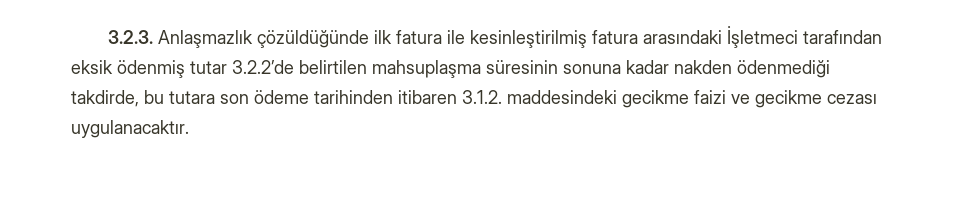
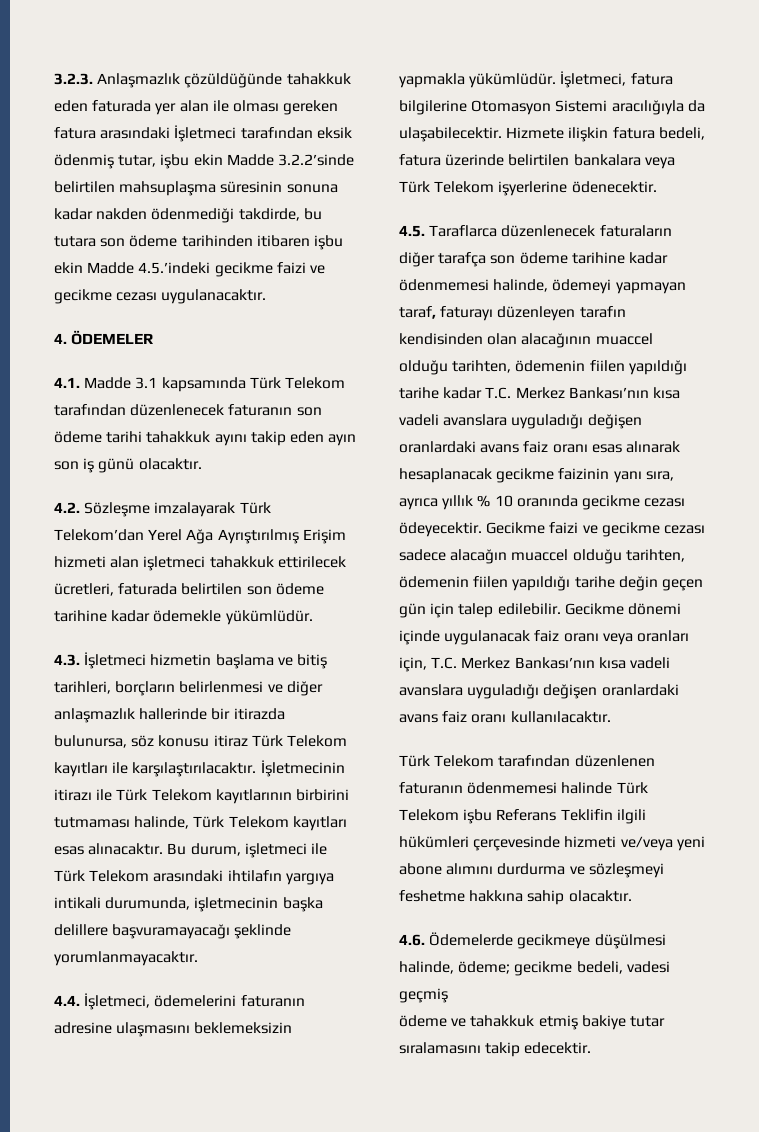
- 3.2.3. Anlaşmazlık çözüldüğünde ilk fatura ile kesinleştirilmiş fatura arasındaki İşletmeci tarafından eksik ödenmiş tutar 3.2.2’de belirtilen mahsuplaşma süresinin sonuna kadar nakden ödenmediği takdirde, bu tutara son ödeme tarihinden itibaren 3.1.2. maddesindeki gecikme faizi ve gecikme cezası uygulanacaktır.
+ 3.2.3. Anlaşmazlık çözüldüğünde tahakkuk eden faturada yer alan ile olması gereken fatura arasındaki İşletmeci tarafından eksik ödenmiş tutar, işbu ekin Madde 3.2.2’sinde belirtilen mahsuplaşma süresinin sonuna kadar nakden ödenmediği takdirde, bu tutara son ödeme tarihinden itibaren işbu ekin Madde 4.5.’indeki gecikme faizi ve gecikme cezası uygulanacaktır.
+ 4. ÖDEMELER
+ 4.1. Madde 3.1 kapsamında Türk Telekom tarafından düzenlenecek faturanın son ödeme tarihi tahakkuk ayını takip eden ayın son iş günü olacaktır.
+ 4.2. Sözleşme imzalayarak Türk Telekom’dan Yerel Ağa Ayrıştırılmış Erişim hizmeti alan işletmeci tahakkuk ettirilecek ücretleri, faturada belirtilen son ödeme tarihine kadar ödemekle yükümlüdür.
+ 4.3. İşletmeci hizmetin başlama ve bitiş tarihleri, borçların belirlenmesi ve diğer anlaşmazlık hallerinde bir itirazda bulunursa, söz konusu itiraz Türk Telekom kayıtları ile karşılaştırılacaktır. İşletmecinin itirazı ile Türk Telekom kayıtlarının birbirini tutmaması halinde, Türk Telekom kayıtları esas alınacaktır. Bu durum, işletmeci ile Türk Telekom arasındaki ihtilafın yargıya intikali durumunda, işletmecinin başka delillere başvuramayacağı şeklinde yorumlanmayacaktır.
+ 4.4. İşletmeci, ödemelerini faturanın adresine ulaşmasını beklemeksizin yapmakla yükümlüdür. İşletmeci, fatura bilgilerine Otomasyon Sistemi aracılığıyla da ulaşabilecektir. Hizmete ilişkin fatura bedeli, fatura üzerinde belirtilen bankalara veya Türk Telekom işyerlerine ödenecektir.
+ 4.5. Taraflarca düzenlenecek faturaların diğer tarafça son ödeme tarihine kadar ödenmemesi halinde, ödemeyi yapmayan taraf, faturayı düzenleyen tarafın kendisinden olan alacağının muaccel olduğu tarihten, ödemenin fiilen yapıldığı tarihe kadar T.C. Merkez Bankası’nın kısa vadeli avanslara uyguladığı değişen oranlardaki avans faiz oranı esas alınarak hesaplanacak gecikme faizinin yanı sıra, ayrıca yıllık % 10 oranında gecikme cezası ödeyecektir. Gecikme faizi ve gecikme cezası sadece alacağın muaccel olduğu tarihten, ödemenin fiilen yapıldığı tarihe değin geçen gün için talep edilebilir. Gecikme dönemi içinde uygulanacak faiz oranı veya oranları için, T.C. Merkez Bankası’nın kısa vadeli avanslara uyguladığı değişen oranlardaki avans faiz oranı kullanılacaktır.
+ Türk Telekom tarafından düzenlenen faturanın ödenmemesi halinde Türk Telekom işbu Referans Teklifin ilgili hükümleri çerçevesinde hizmeti ve/veya yeni abone alımını durdurma ve sözleşmeyi feshetme hakkına sahip olacaktır.
+ 4.6. Ödemelerde gecikmeye düşülmesi halinde, ödeme; gecikme bedeli, vadesi geçmiş
+ ödeme ve tahakkuk etmiş bakiye tutar sıralamasını takip edecektir.

